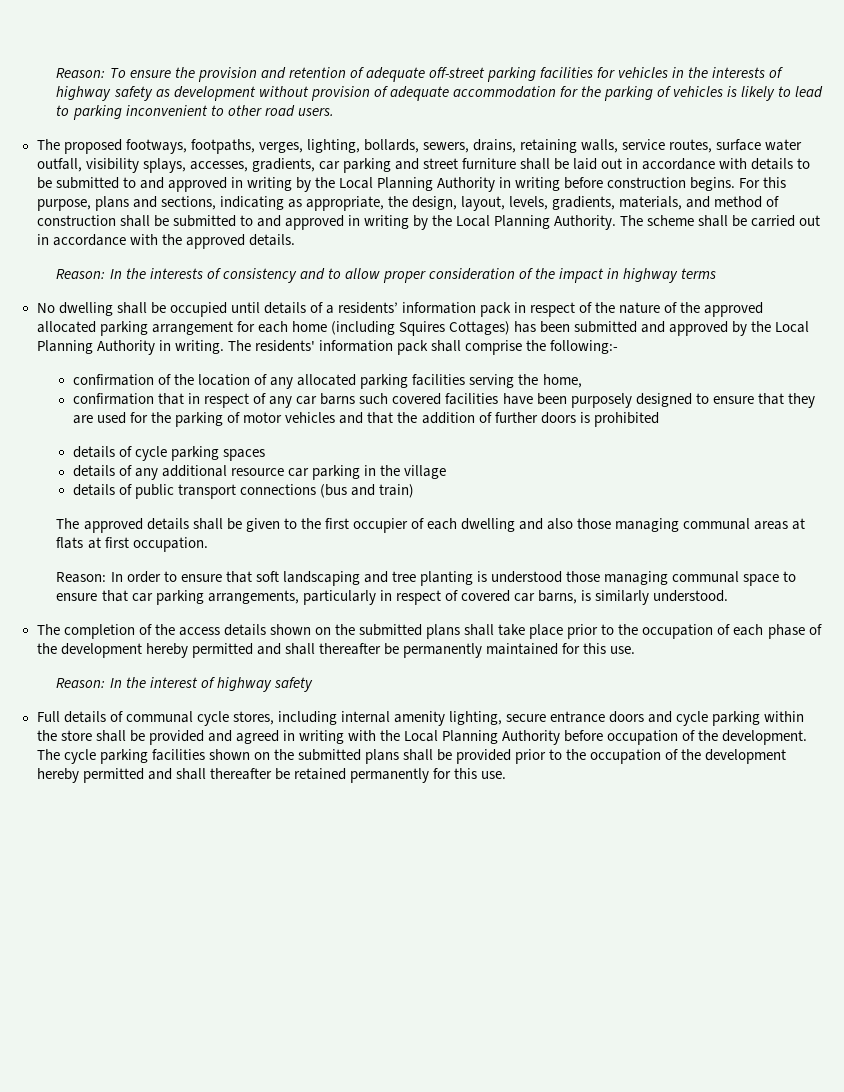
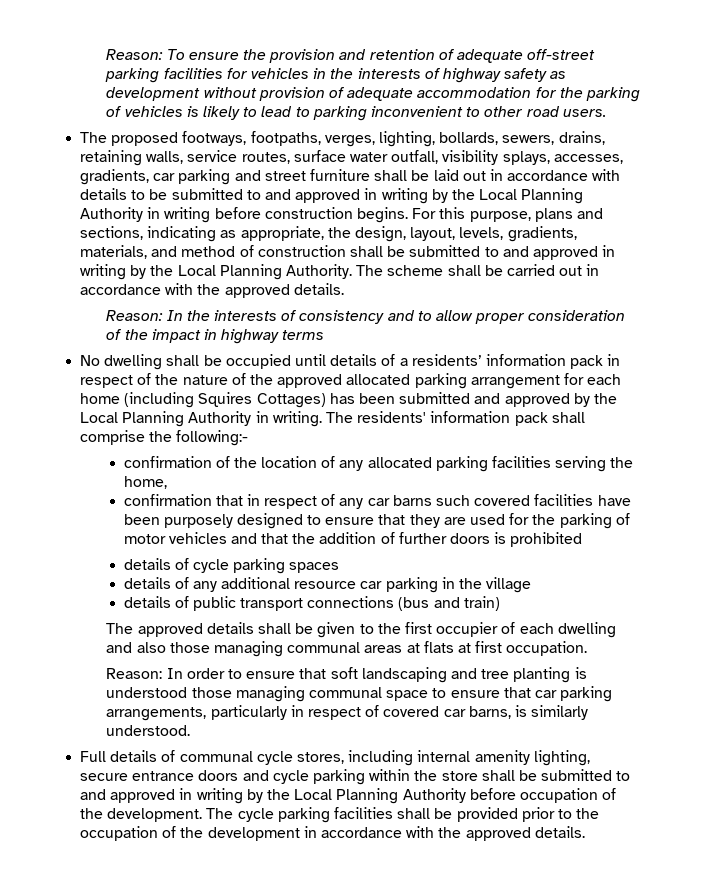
- The completion of the access details shown on the submitted plans shall take place prior to the occupation of each phase of the development hereby permitted and shall thereafter be permanently maintained for this use.
- Reason: In the interest of highway safety
- Full details of communal cycle stores, including internal amenity lighting, secure entrance doors and cycle parking within the store shall be provided and agreed in writing with the Local Planning Authority before occupation of the development.
+ Full details of communal cycle stores, including internal amenity lighting, secure entrance doors and cycle parking within the store shall be submitted to and approved in writing by the Local Planning Authority before occupation of the development.
- The cycle parking facilities shown on the submitted plans shall be provided prior to the occupation of the development hereby permitted and shall thereafter be retained permanently for this use.
+ The cycle parking facilities shall be provided prior to the occupation of the development in accordance with the approved details.

